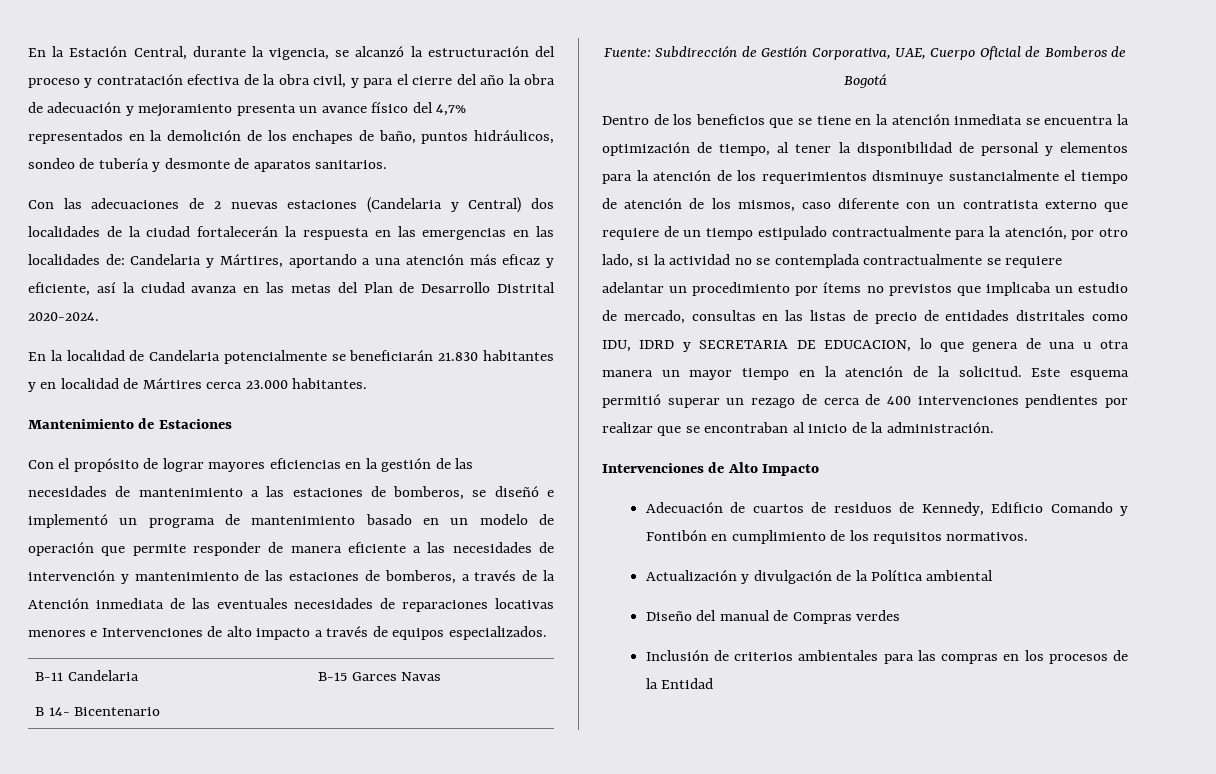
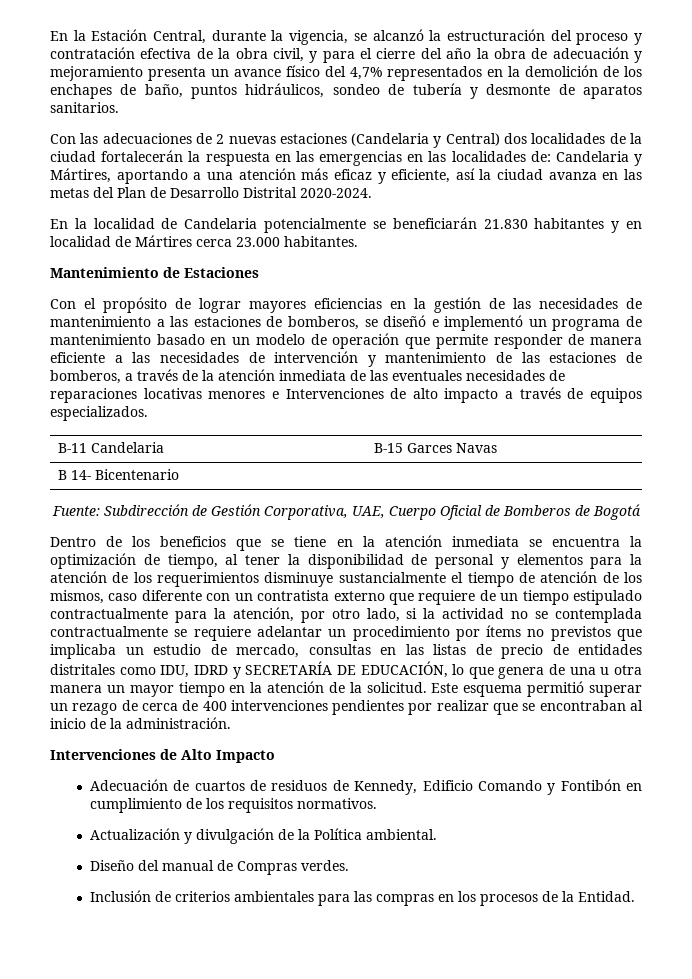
- Con el propósito de lograr mayores eficiencias en la gestión de las necesidades de mantenimiento a las estaciones de bomberos, se diseñó e implementó un programa de mantenimiento basado en un modelo de operación que permite responder de manera eficiente a las necesidades de intervención y mantenimiento de las estaciones de bomberos, a través de la Atención inmediata de las eventuales necesidades de reparaciones locativas menores e Intervenciones de alto impacto a través de equipos especializados.
+ Con el propósito de lograr mayores eficiencias en la gestión de las necesidades de mantenimiento a las estaciones de bomberos, se diseñó e implementó un programa de mantenimiento basado en un modelo de operación que permite responder de manera eficiente a las necesidades de intervención y mantenimiento de las estaciones de bomberos, a través de la atención inmediata de las eventuales necesidades de reparaciones locativas menores e Intervenciones de alto impacto a través de equipos especializados.
- Dentro de los beneficios que se tiene en la atención inmediata se encuentra la optimización de tiempo, al tener la disponibilidad de personal y elementos para la atención de los requerimientos disminuye sustancialmente el tiempo de atención de los mismos, caso diferente con un contratista externo que requiere de un tiempo estipulado contractualmente para la atención, por otro lado, si la actividad no se contemplada contractualmente se requiere adelantar un procedimiento por ítems no previstos que implicaba un estudio de mercado, consultas en las listas de precio de entidades distritales como IDU, IDRD y SECRETARIA DE EDUCACION, lo que genera de una u otra manera un mayor tiempo en la atención de la solicitud.
+ Dentro de los beneficios que se tiene en la atención inmediata se encuentra la optimización de tiempo, al tener la disponibilidad de personal y elementos para la atención de los requerimientos disminuye sustancialmente el tiempo de atención de los mismos, caso diferente con un contratista externo que requiere de un tiempo estipulado contractualmente para la atención, por otro lado, si la actividad no se contemplada contractualmente se requiere adelantar un procedimiento por ítems no previstos que implicaba un estudio de mercado, consultas en las listas de precio de entidades distritales como IDU, IDRD y SECRETARÍA DE EDUCACIÓN, lo que genera de una u otra manera un mayor tiempo en la atención de la solicitud.
- Actualización y divulgación de la Política ambiental
+ Actualización y divulgación de la Política ambiental.
- Diseño del manual de Compras verdes
+ Diseño del manual de Compras verdes.
- Inclusión de criterios ambientales para las compras en los procesos de la Entidad
+ Inclusión de criterios ambientales para las compras en los procesos de la Entidad.

